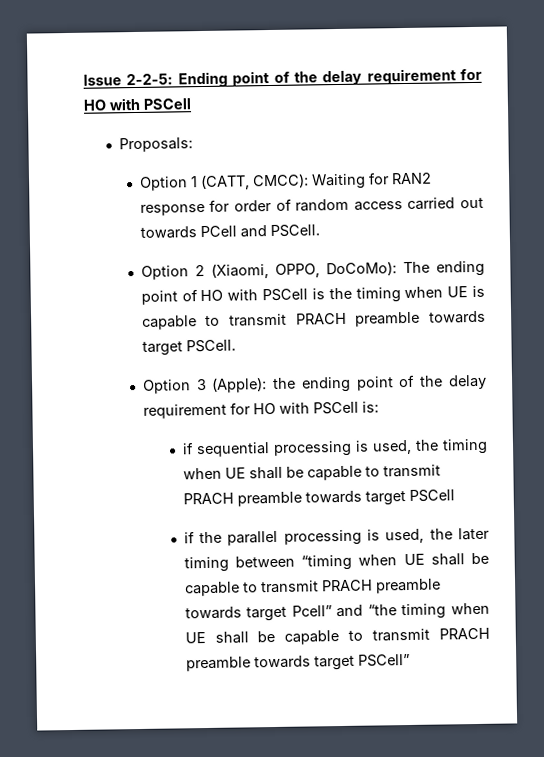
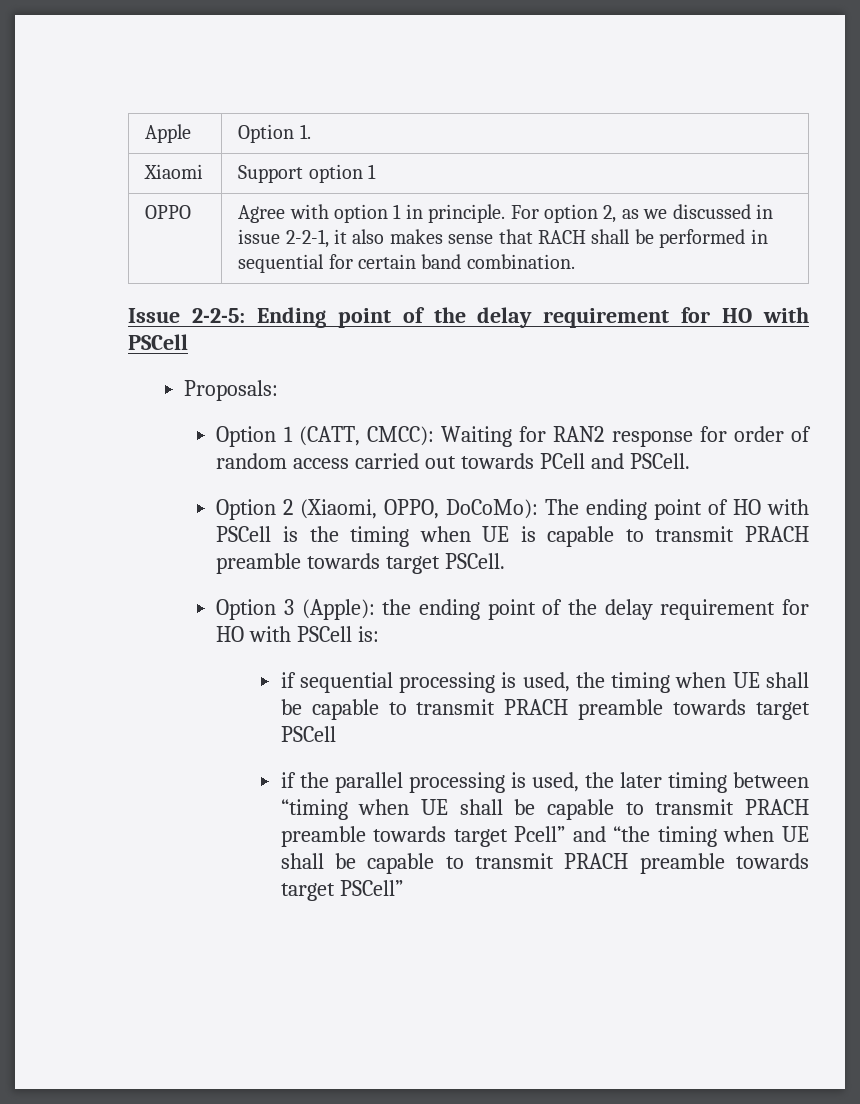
+ Apple | Option 1.
+ Xiaomi | Support option 1
+ OPPO | Agree with option 1 in principle. For option 2, as we discussed in issue 2-2-1, it also makes sense that RACH shall be performed in sequential for certain band combination.

